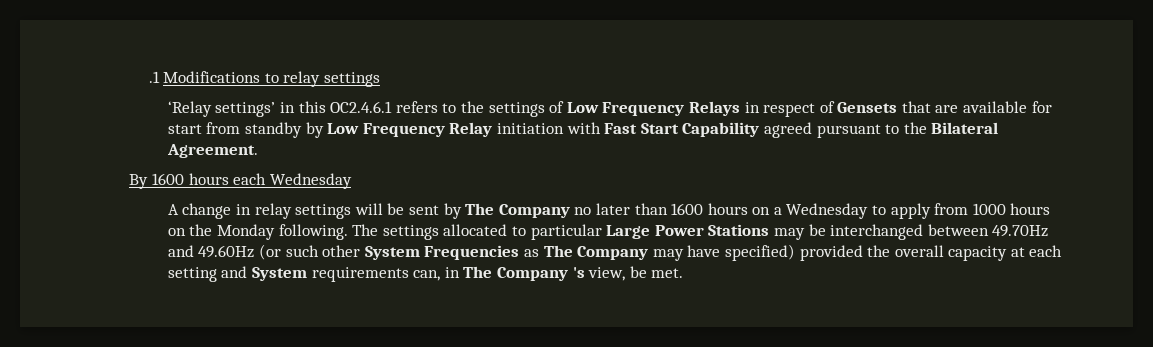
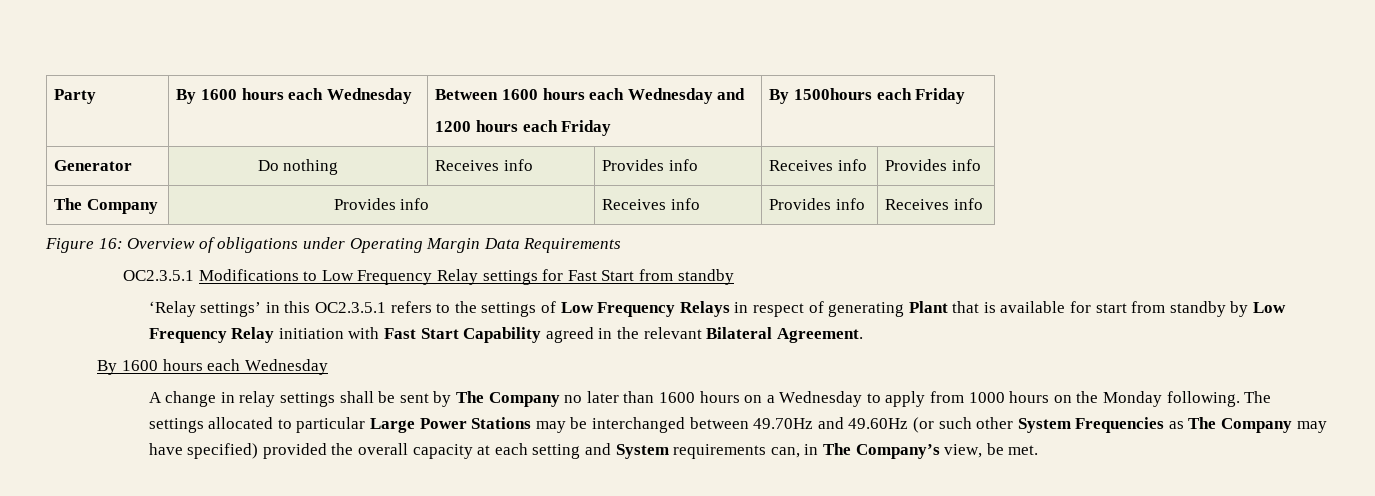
- .1 Modifications to relay settings
+ Party | By 1600 hours each Wednesday | Between 1600 hours each Wednesday and
+ 1200 hours each Friday | By 1500hours each Friday
+ Generator | Do nothing | Receives info | Provides info | Receives info | Provides info
+ The Company | Provides info | Receives info | Provides info | Receives info
+ Figure 16: Overview of obligations under Operating Margin Data Requirements
+ OC2.3.5.1 Modifications to Low Frequency Relay settings for Fast Start from standby
- ‘Relay settings’ in this OC2.4.6.1 refers to the settings of Low Frequency Relays in respect of Gensets that are available for start from standby by Low Frequency Relay initiation with Fast Start Capability agreed pursuant to the Bilateral Agreement.
+ ‘Relay settings’ in this OC2.3.5.1 refers to the settings of Low Frequency Relays in respect of generating Plant that is available for start from standby by Low Frequency Relay initiation with Fast Start Capability agreed in the relevant Bilateral Agreement.
- A change in relay settings will be sent by The Company no later than 1600 hours on a Wednesday to apply from 1000 hours on the Monday following.
+ A change in relay settings shall be sent by The Company no later than 1600 hours on a Wednesday to apply from 1000 hours on the Monday following.
- The settings allocated to particular Large Power Stations may be interchanged between 49.70Hz and 49.60Hz (or such other System Frequencies as The Company may have specified) provided the overall capacity at each setting and System requirements can, in The Company 's view, be met.
+ The settings allocated to particular Large Power Stations may be interchanged between 49.70Hz and 49.60Hz (or such other System Frequencies as The Company may have specified) provided the overall capacity at each setting and System requirements can, in The Company’s view, be met.

